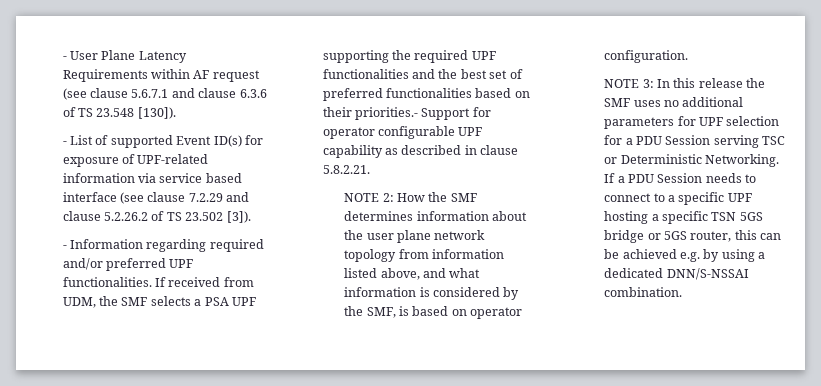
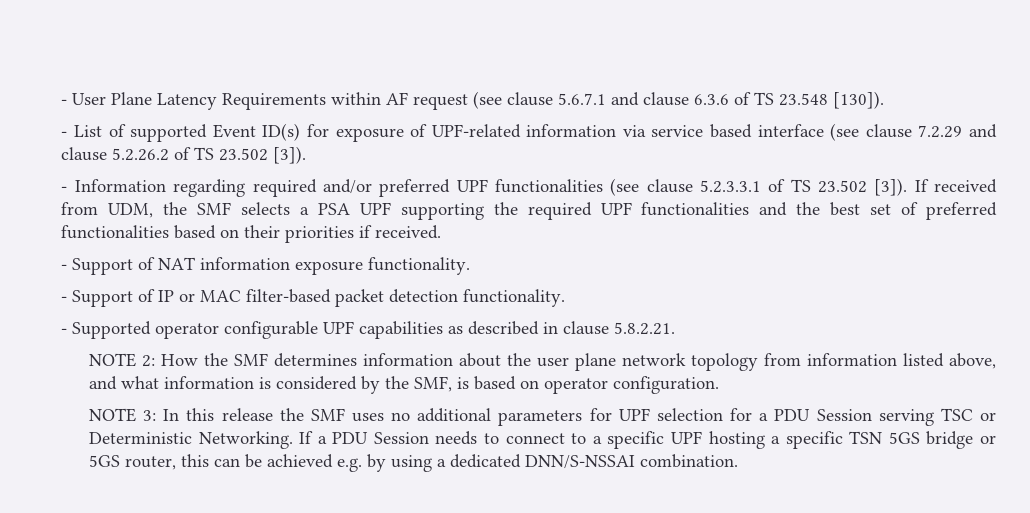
- - Information regarding required and/or preferred UPF functionalities.
+ - Information regarding required and/or preferred UPF functionalities (see clause 5.2.3.3.1 of TS 23.502 [3]).
- If received from UDM, the SMF selects a PSA UPF supporting the required UPF functionalities and the best set of preferred functionalities based on their priorities.- Support for operator configurable UPF capability as described in clause 5.8.2.21.
+ If received from UDM, the SMF selects a PSA UPF supporting the required UPF functionalities and the best set of preferred functionalities based on their priorities if received.
+ - Support of NAT information exposure functionality.
+ - Support of IP or MAC filter-based packet detection functionality.
+ - Supported operator configurable UPF capabilities as described in clause 5.8.2.21.

